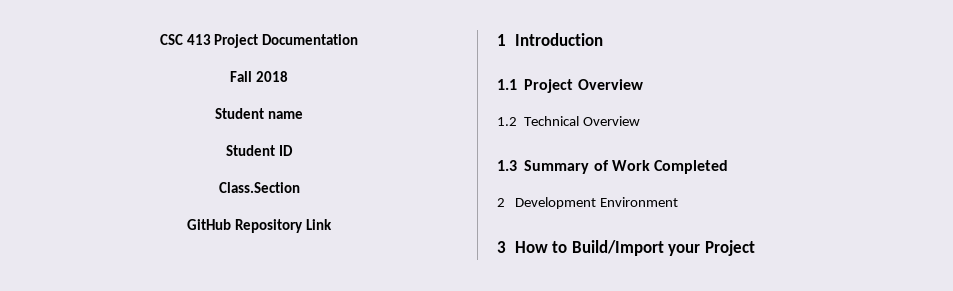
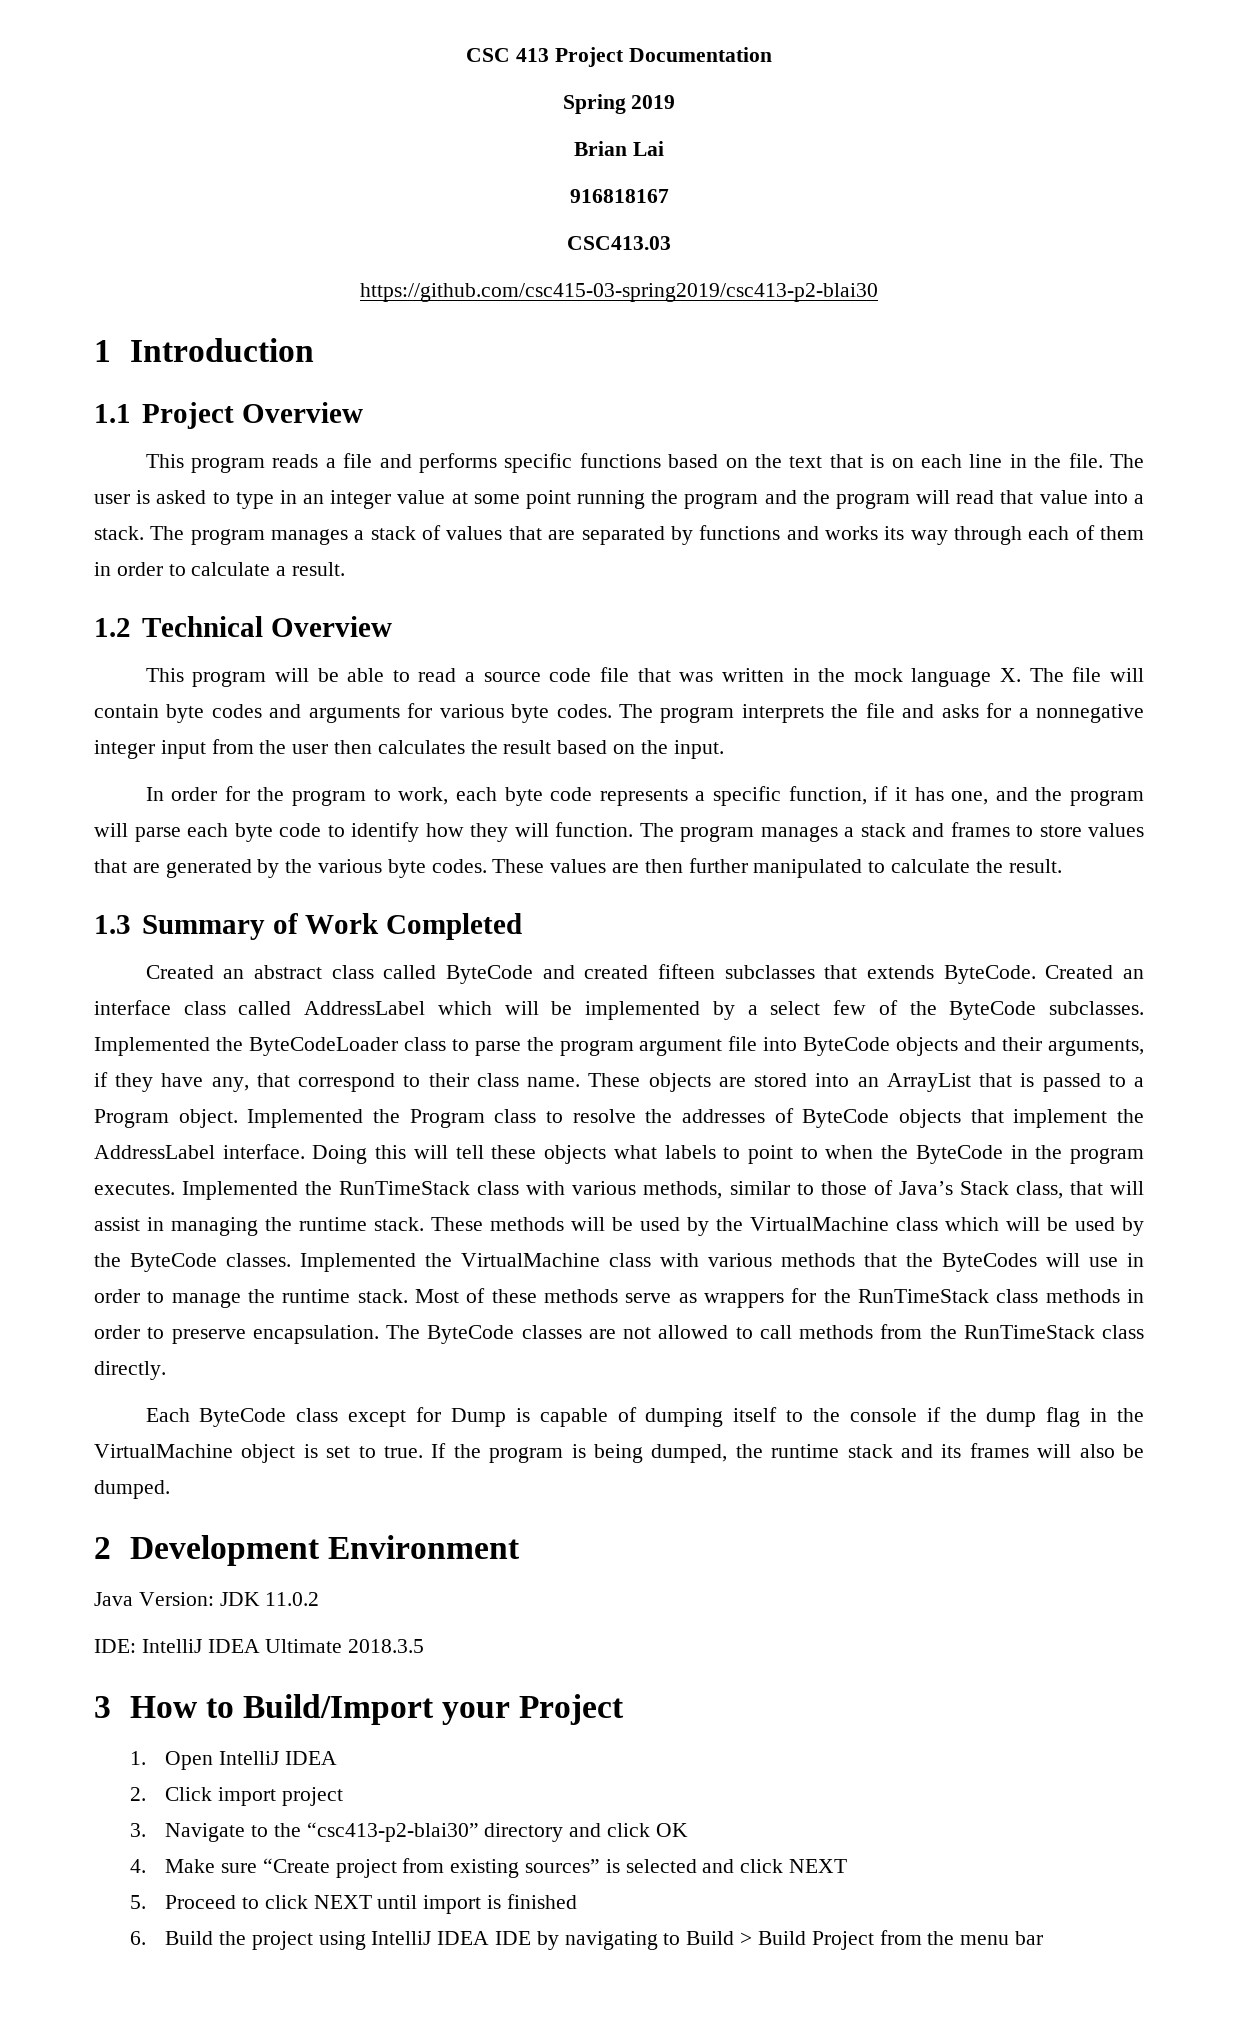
- Fall 2018
- Student name
- Student ID
- Class.Section
- GitHub Repository Link
+ Spring 2019
+ Brian Lai
+ 916818167
+ CSC413.03
+ https://github.com/csc415-03-spring2019/csc413-p2-blai30
+ This program reads a file and performs specific functions based on the text that is on each line in the file. The user is asked to type in an integer value at some point running the program and the program will read that value into a stack. The program manages a stack of values that are separated by functions and works its way through each of them in order to calculate a result.
  1.2 Technical Overview
+ This program will be able to read a source code file that was written in the mock language X. The file will contain byte codes and arguments for various byte codes. The program interprets the file and asks for a nonnegative integer input from the user then calculates the result based on the input.
+ In order for the program to work, each byte code represents a specific function, if it has one, and the program will parse each byte code to identify how they will function. The program manages a stack and frames to store values that are generated by the various byte codes. These values are then further manipulated to calculate the result.
+ Created an abstract class called ByteCode and created fifteen subclasses that extends ByteCode. Created an interface class called AddressLabel which will be implemented by a select few of the ByteCode subclasses. Implemented the ByteCodeLoader class to parse the program argument file into ByteCode objects and their arguments, if they have any, that correspond to their class name. These objects are stored into an ArrayList that is passed to a Program object. Implemented the Program class to resolve the addresses of ByteCode objects that implement the AddressLabel interface. Doing this will tell these objects what labels to point to when the ByteCode in the program executes. Implemented the RunTimeStack class with various methods, similar to those of Java’s Stack class, that will assist in managing the runtime stack. These methods will be used by the VirtualMachine class which will be used by the ByteCode classes. Implemented the VirtualMachine class with various methods that the ByteCodes will use in order to manage the runtime stack. Most of these methods serve as wrappers for the RunTimeStack class methods in order to preserve encapsulation. The ByteCode classes are not allowed to call methods from the RunTimeStack class directly.
+ Each ByteCode class except for Dump is capable of dumping itself to the console if the dump flag in the VirtualMachine object is set to true. If the program is being dumped, the runtime stack and its frames will also be dumped.
  2 Development Environment
+ Java Version: JDK 11.0.2
+ IDE: IntelliJ IDEA Ultimate 2018.3.5
+ 1. Open IntelliJ IDEA
+ 2. Click import project
+ 3. Navigate to the “csc413-p2-blai30” directory and click OK
+ 4. Make sure “Create project from existing sources” is selected and click NEXT
+ 5. Proceed to click NEXT until import is finished
+ 6. Build the project using IntelliJ IDEA IDE by navigating to Build > Build Project from the menu bar

